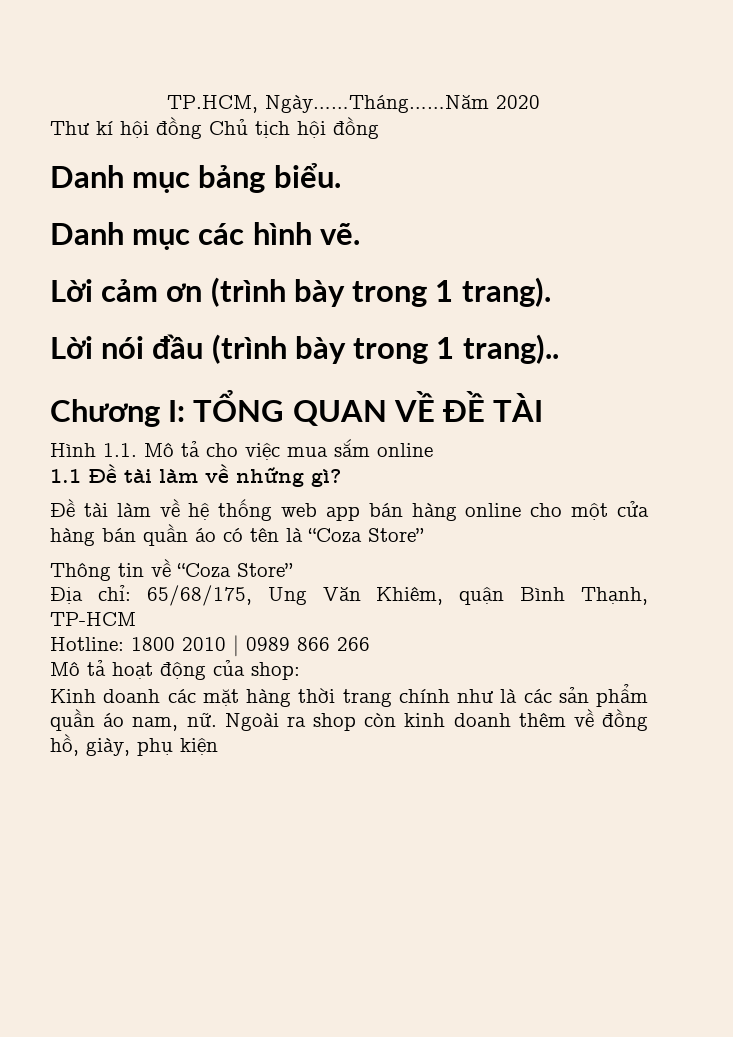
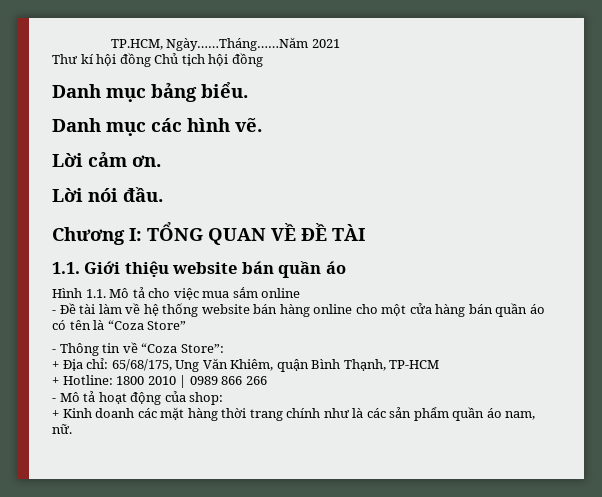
- TP.HCM, Ngày……Tháng……Năm 2020
+ TP.HCM, Ngày……Tháng……Năm 2021
- Lời cảm ơn (trình bày trong 1 trang).
- Lời nói đầu (trình bày trong 1 trang)..
+ Lời cảm ơn.
+ Lời nói đầu.
+ 1.1. Giới thiệu website bán quần áo
- 1.1 Đề tài làm về những gì?
- Đề tài làm về hệ thống web app bán hàng online cho một cửa hàng bán quần áo có tên là “Coza Store”
+ - Đề tài làm về hệ thống website bán hàng online cho một cửa hàng bán quần áo có tên là “Coza Store”
- Thông tin về “Coza Store”
- Địa chỉ: 65/68/175, Ung Văn Khiêm, quận Bình Thạnh, TP-HCM
+ - Thông tin về “Coza Store”:
+ + Địa chỉ: 65/68/175, Ung Văn Khiêm, quận Bình Thạnh, TP-HCM
- Hotline: 1800 2010 | 0989 866 266
+ + Hotline: 1800 2010 | 0989 866 266
- Mô tả hoạt động của shop:
+ - Mô tả hoạt động của shop:
- Kinh doanh các mặt hàng thời trang chính như là các sản phẩm quần áo nam, nữ. Ngoài ra shop còn kinh doanh thêm về đồng hồ, giày, phụ kiện
+ + Kinh doanh các mặt hàng thời trang chính như là các sản phẩm quần áo nam, nữ.

